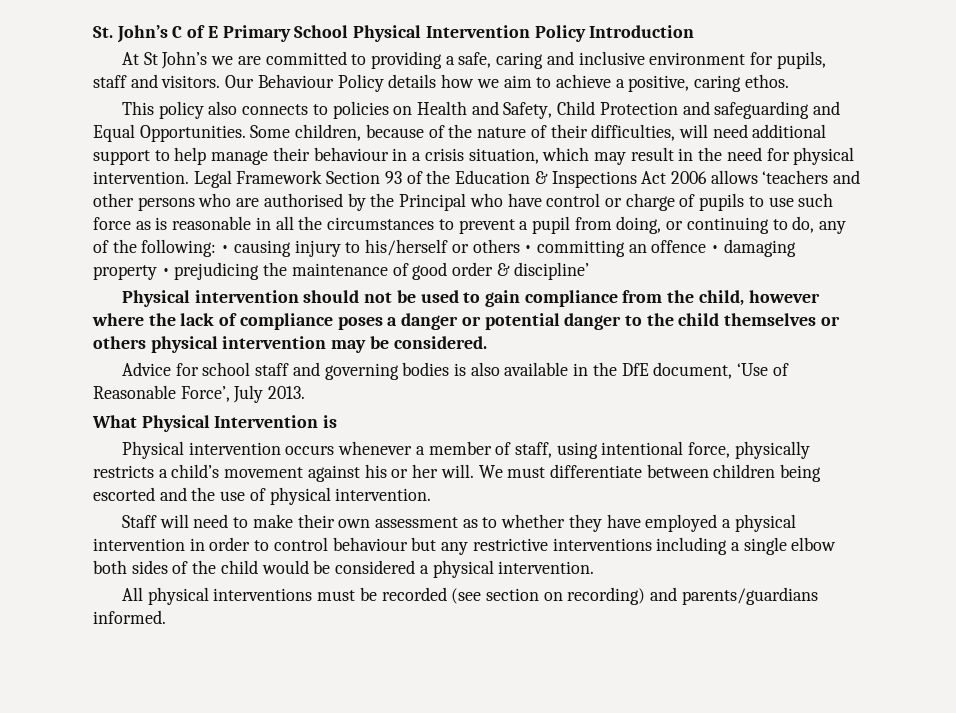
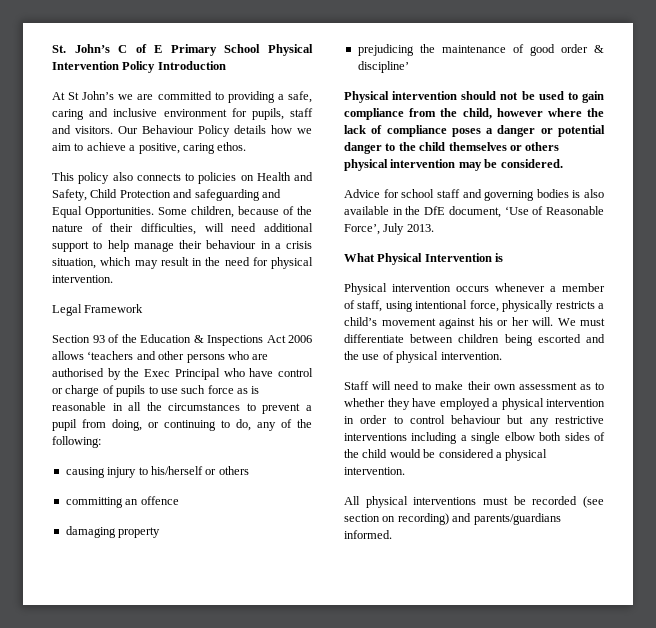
- Some children, because of the nature of their difficulties, will need additional support to help manage their behaviour in a crisis situation, which may result in the need for physical intervention. Legal Framework Section 93 of the Education & Inspections Act 2006 allows ‘teachers and other persons who are authorised by the Principal who have control or charge of pupils to use such force as is reasonable in all the circumstances to prevent a pupil from doing, or continuing to do, any of the following: • causing injury to his/herself or others • committing an offence • damaging property • prejudicing the maintenance of good order & discipline’
+ Some children, because of the nature of their difficulties, will need additional support to help manage their behaviour in a crisis situation, which may result in the need for physical intervention.
+ Legal Framework
+ Section 93 of the Education & Inspections Act 2006 allows ‘teachers and other persons who are authorised by the Exec Principal who have control or charge of pupils to use such force as is reasonable in all the circumstances to prevent a pupil from doing, or continuing to do, any of the following:
+ causing injury to his/herself or others
+ committing an offence
+ damaging property
+ prejudicing the maintenance of good order & discipline’

